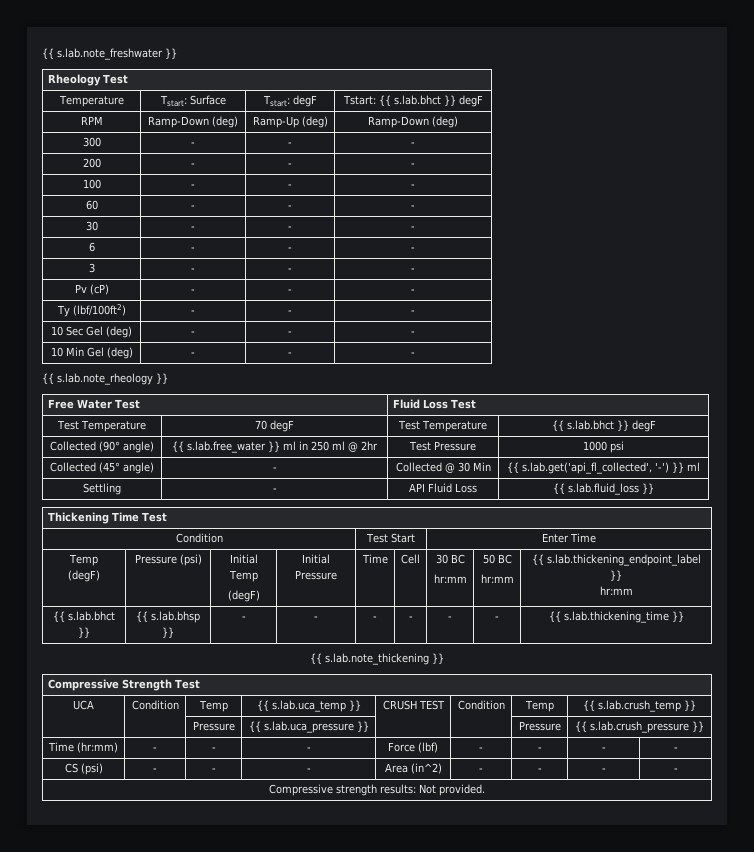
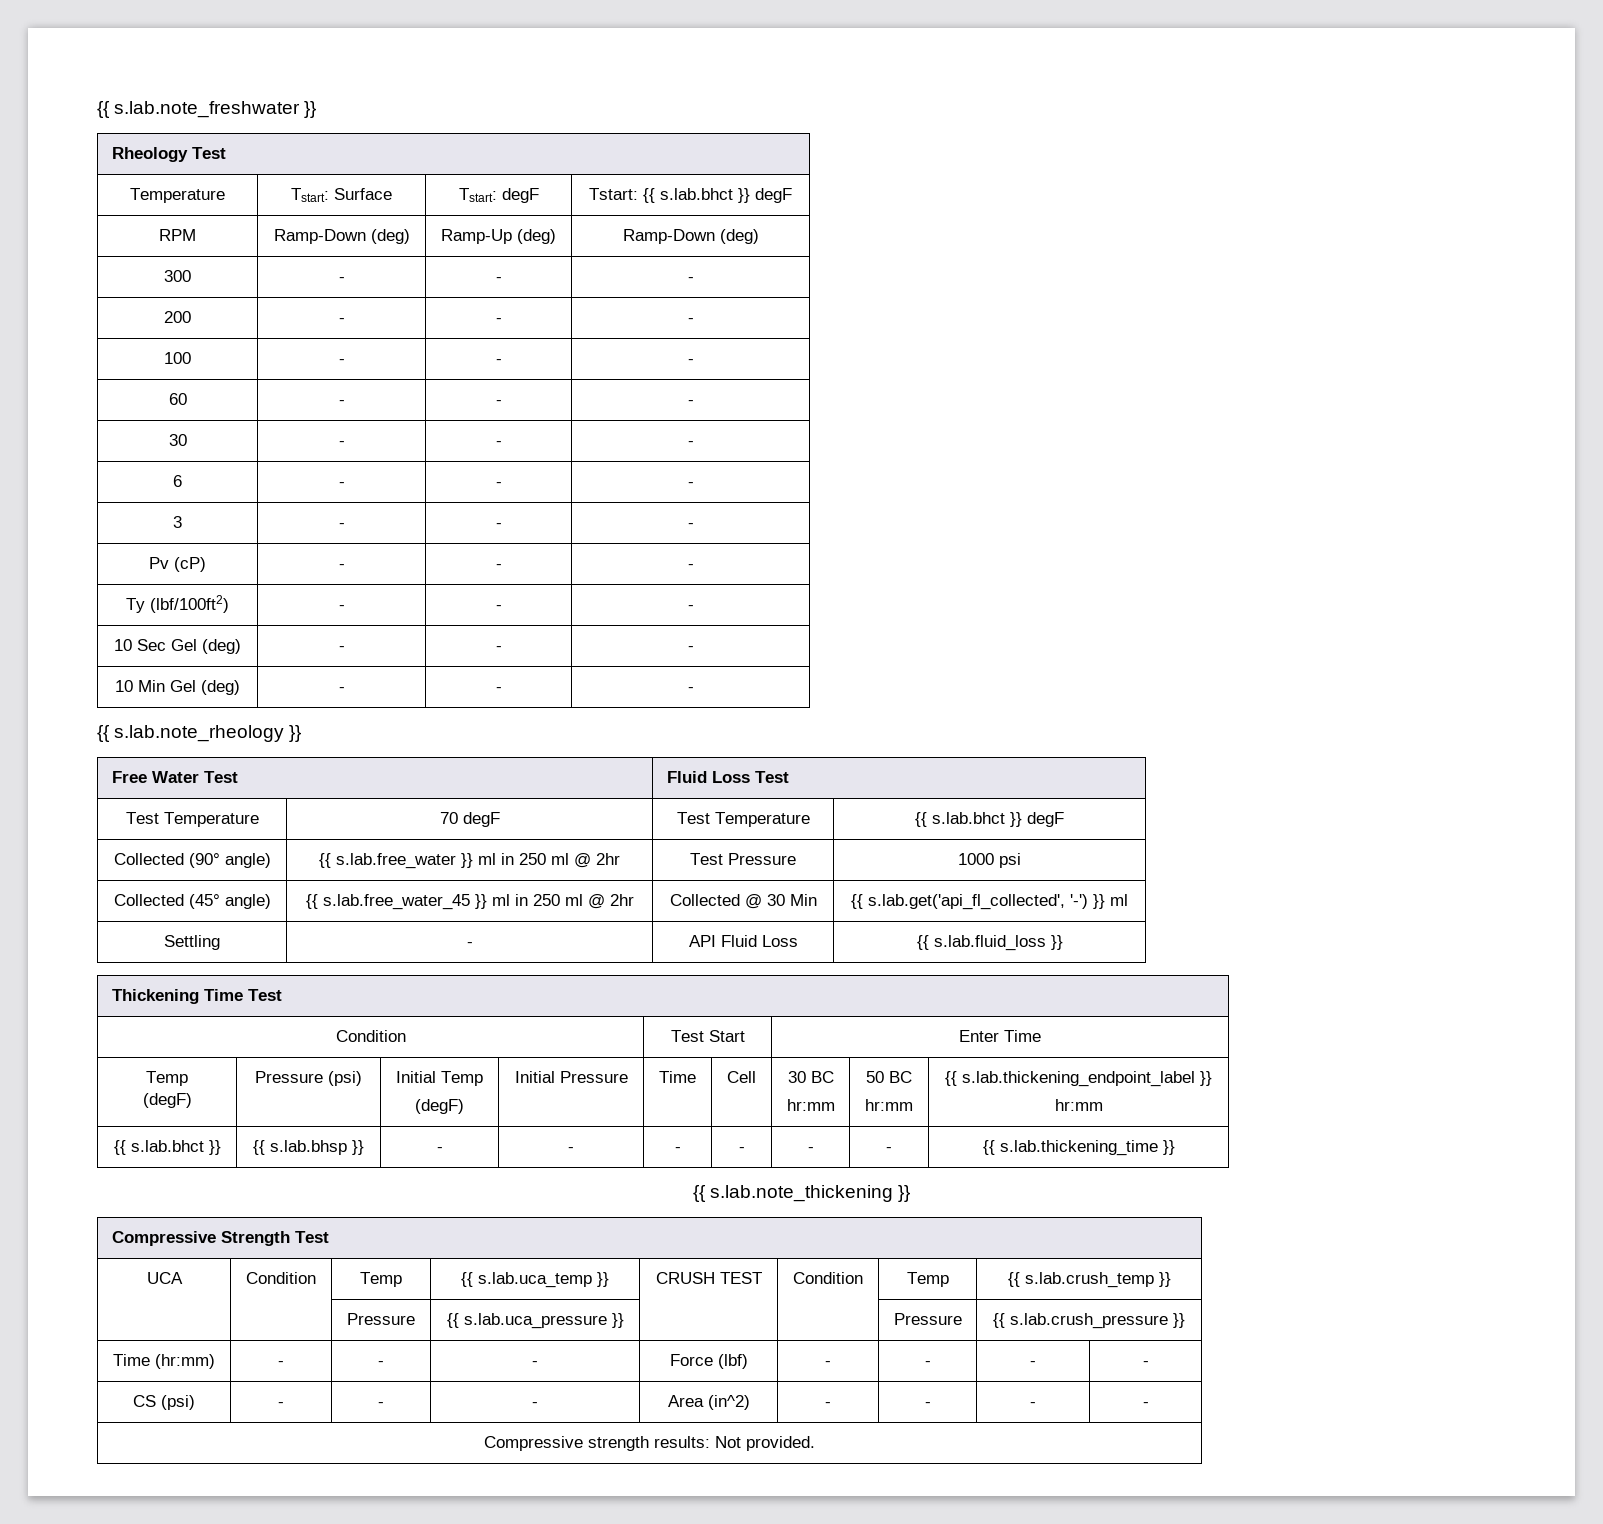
- Collected (45° angle) | - | Collected @ 30 Min | {{ s.lab.get('api_fl_collected', '-') }} ml
+ Collected (45° angle) | {{ s.lab.free_water_45 }} ml in 250 ml @ 2hr | Collected @ 30 Min | {{ s.lab.get('api_fl_collected', '-') }} ml

